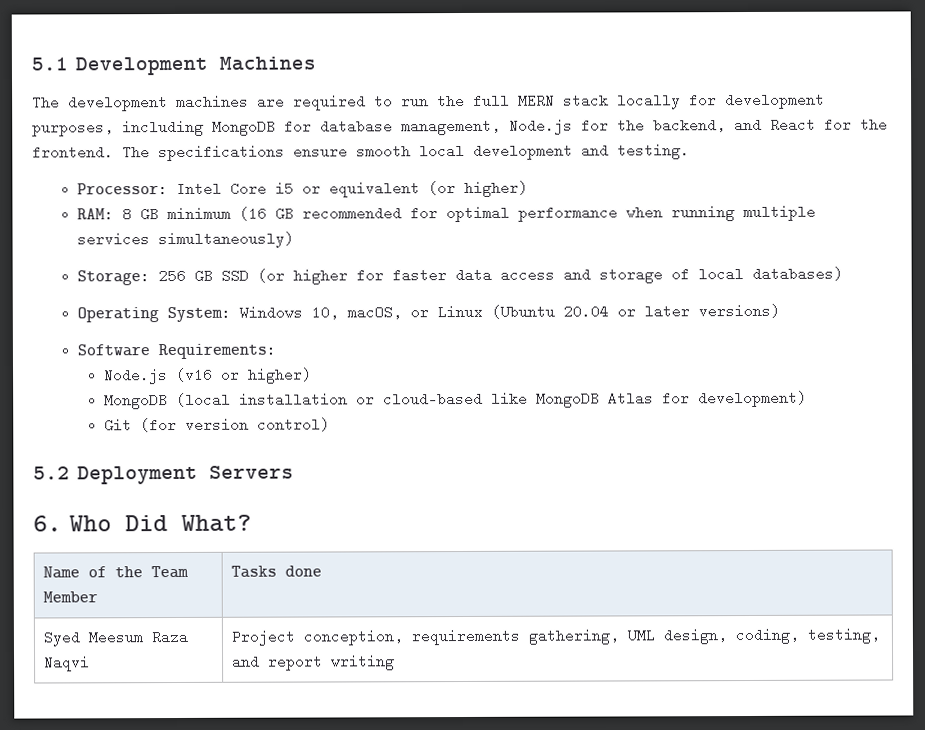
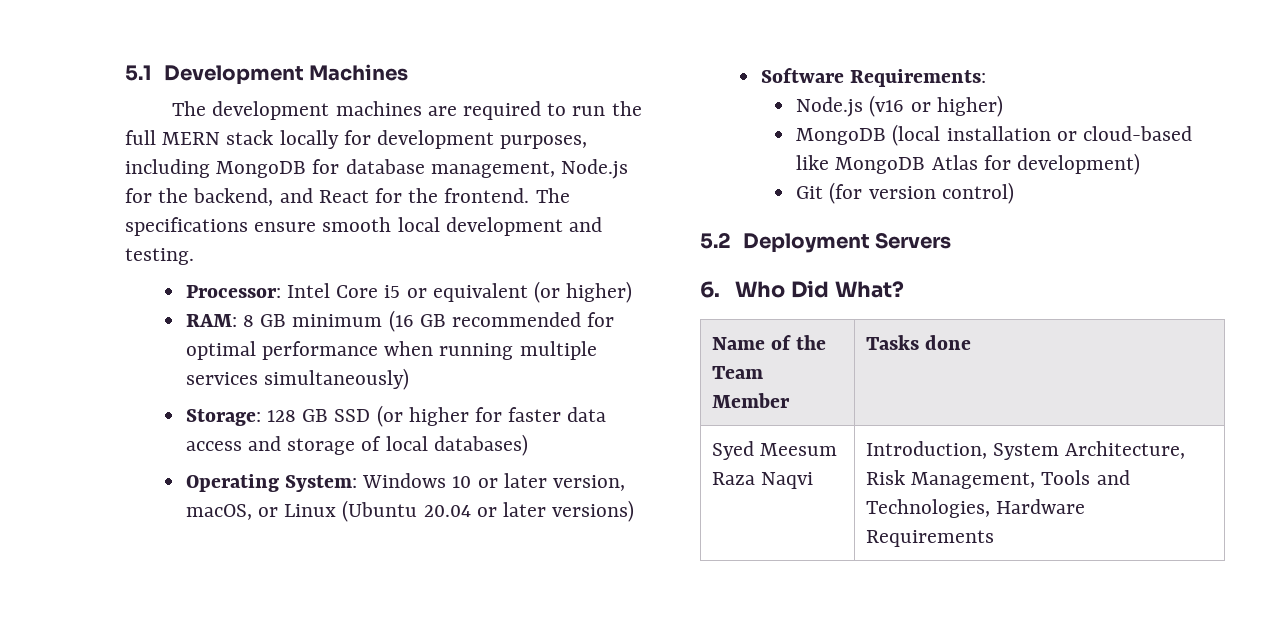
- Storage: 256 GB SSD (or higher for faster data access and storage of local databases)
+ Storage: 128 GB SSD (or higher for faster data access and storage of local databases)
- Operating System: Windows 10, macOS, or Linux (Ubuntu 20.04 or later versions)
+ Operating System: Windows 10 or later version, macOS, or Linux (Ubuntu 20.04 or later versions)
- Syed Meesum Raza Naqvi | Project conception, requirements gathering, UML design, coding, testing, and report writing
+ Syed Meesum Raza Naqvi | Introduction, System Architecture, Risk Management, Tools and Technologies, Hardware Requirements

